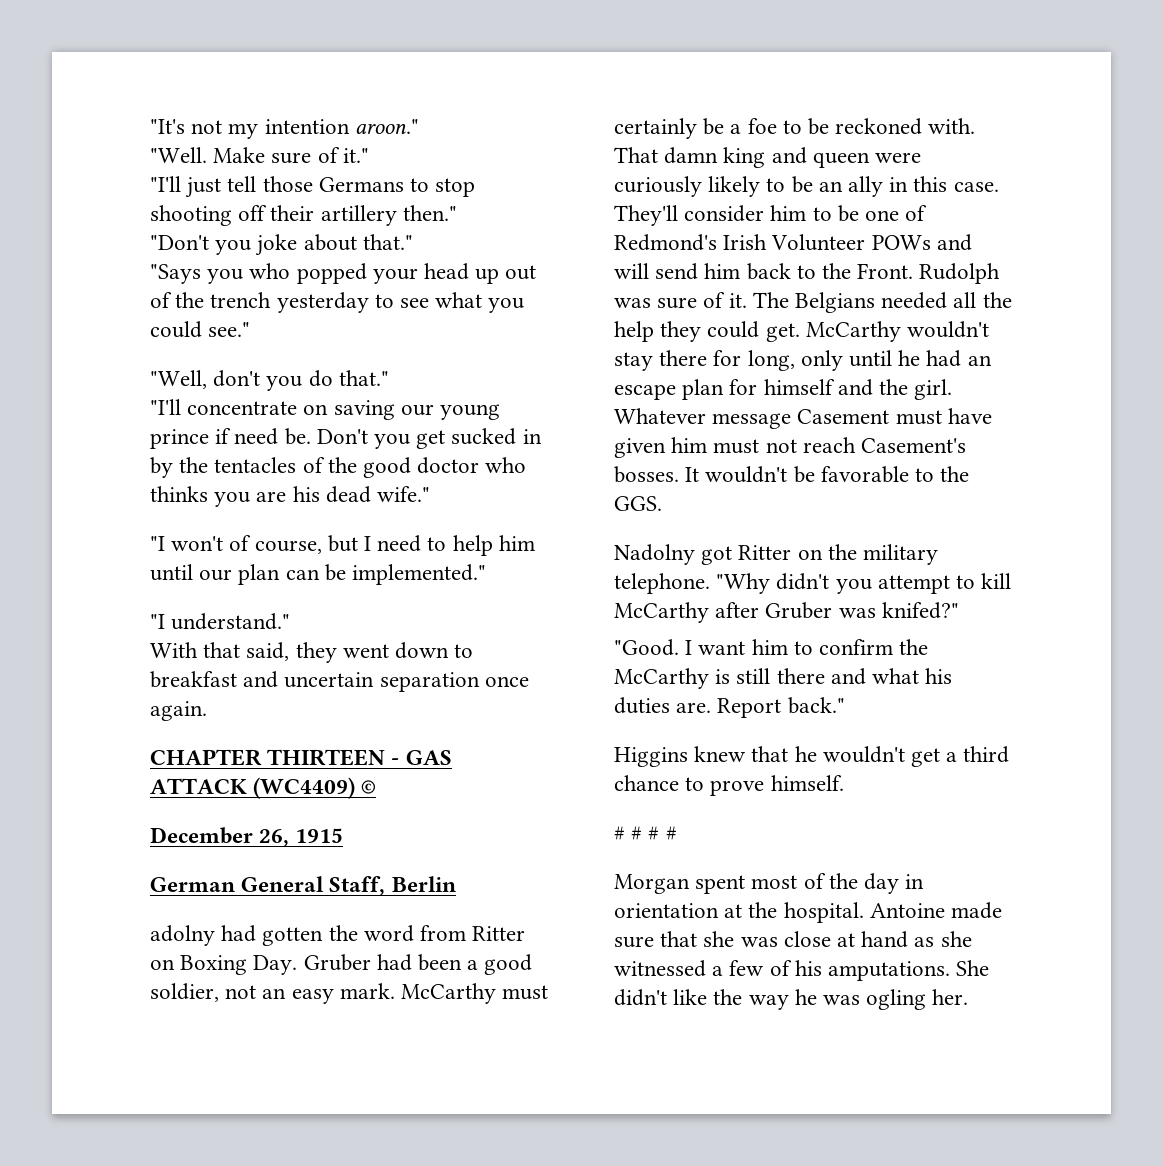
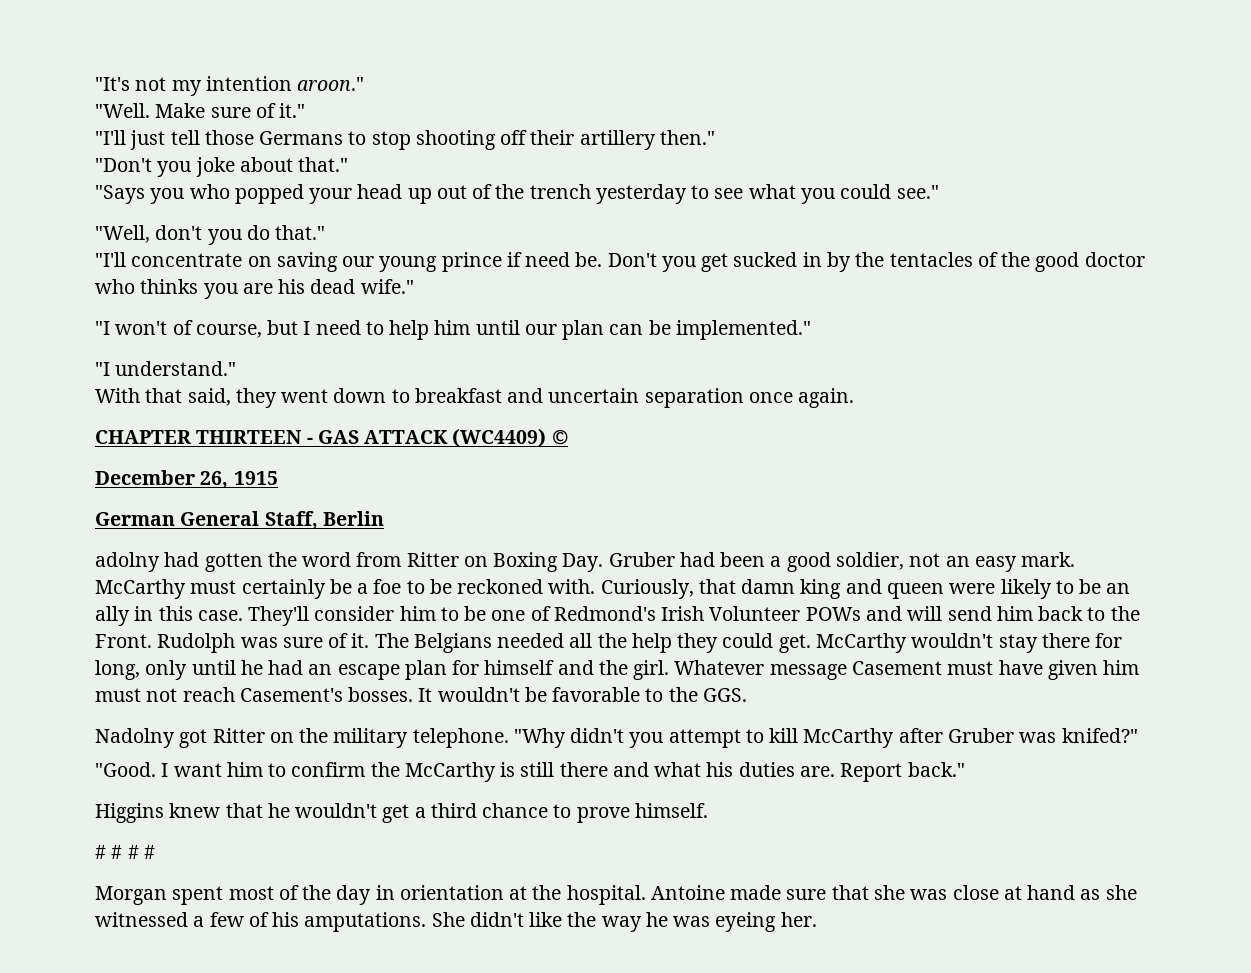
- That damn king and queen were curiously likely to be an ally in this case.
+ Curiously, that damn king and queen were likely to be an ally in this case.
- She didn't like the way he was ogling her.
+ She didn't like the way he was eyeing her.

